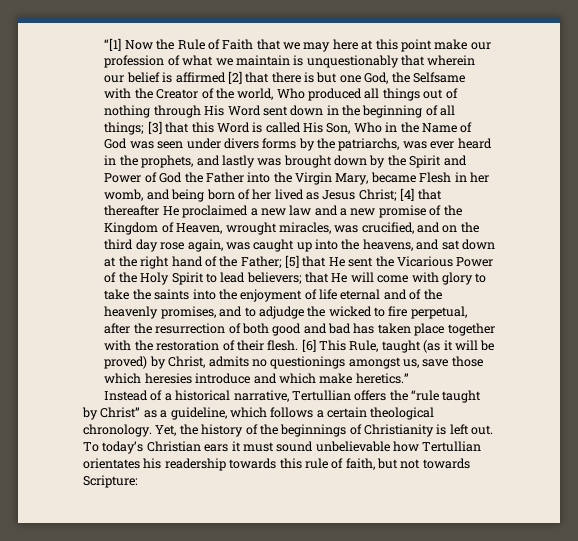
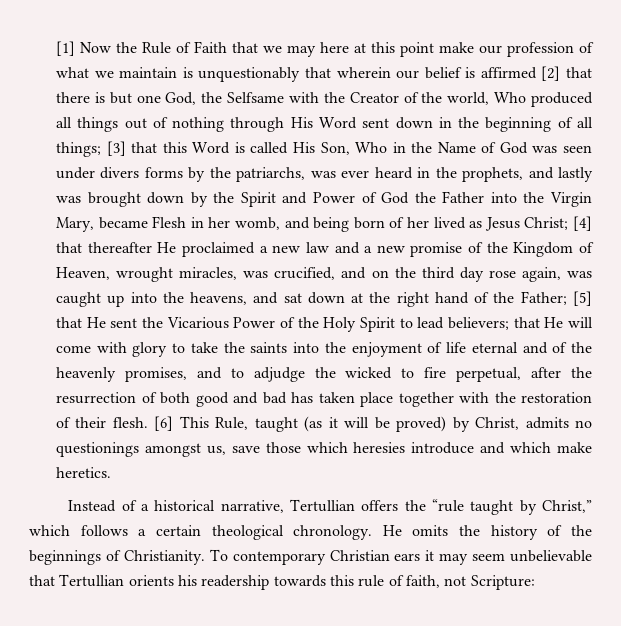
- “[1] Now the Rule of Faith that we may here at this point make our profession of what we maintain is unquestionably that wherein our belief is affirmed [2] that there is but one God, the Selfsame with the Creator of the world, Who produced all things out of nothing through His Word sent down in the beginning of all things;
+ [1] Now the Rule of Faith that we may here at this point make our profession of what we maintain is unquestionably that wherein our belief is affirmed [2] that there is but one God, the Selfsame with the Creator of the world, Who produced all things out of nothing through His Word sent down in the beginning of all things;
- [6] This Rule, taught (as it will be proved) by Christ, admits no questionings amongst us, save those which heresies introduce and which make heretics.”
+ [6] This Rule, taught (as it will be proved) by Christ, admits no questionings amongst us, save those which heresies introduce and which make heretics.
- Instead of a historical narrative, Tertullian offers the “rule taught by Christ” as a guideline, which follows a certain theological chronology.
+ Instead of a historical narrative, Tertullian offers the “rule taught by Christ,” which follows a certain theological chronology.
- Yet, the history of the beginnings of Christianity is left out. To today’s Christian ears it must sound unbelievable how Tertullian orientates his readership towards this rule of faith, but not towards Scripture:
+ He omits the history of the beginnings of Christianity. To contemporary Christian ears it may seem unbelievable that Tertullian orients his readership towards this rule of faith, not Scripture:

